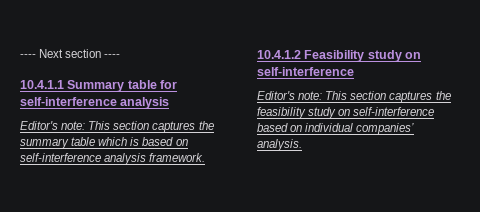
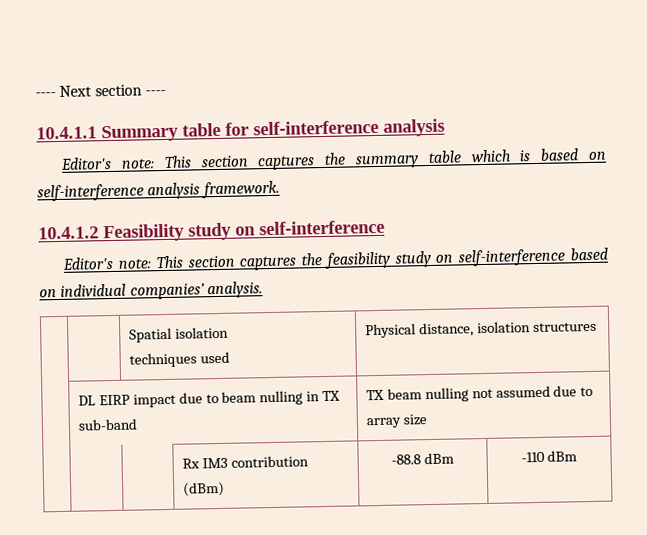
+ | | Spatial isolation
+ techniques used | Physical distance, isolation structures
+ | DL EIRP impact due to beam nulling in TX sub-band | TX beam nulling not assumed due to array size
+ | | | Rx IM3 contribution (dBm) | -88.8 dBm | -110 dBm

